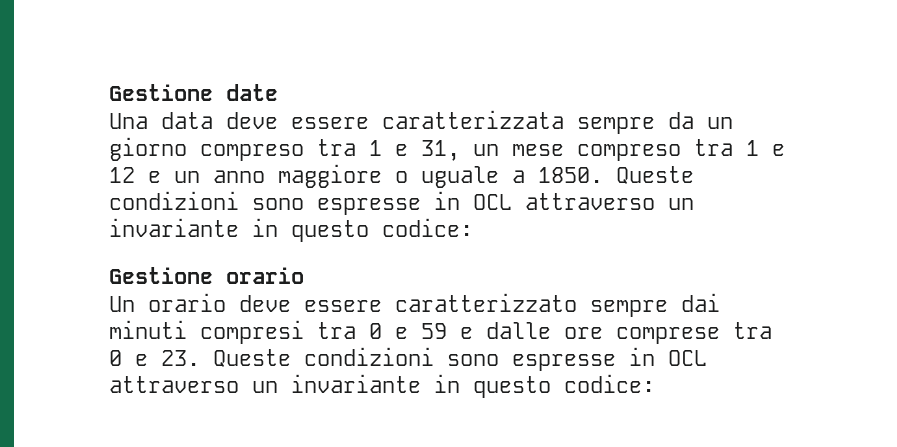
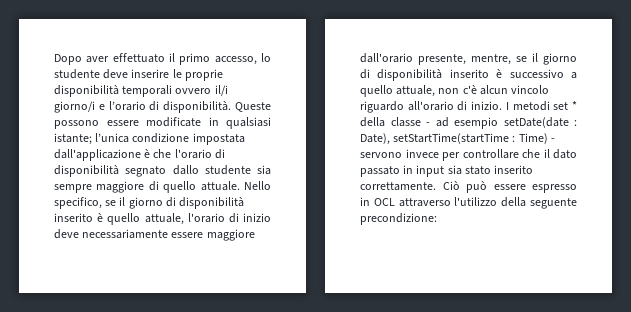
- Gestione date
- Una data deve essere caratterizzata sempre da un giorno compreso tra 1 e 31, un mese compreso tra 1 e 12 e un anno maggiore o uguale a 1850. Queste condizioni sono espresse in OCL attraverso un invariante in questo codice:
- Gestione orario
- Un orario deve essere caratterizzato sempre dai minuti compresi tra 0 e 59 e dalle ore comprese tra 0 e 23. Queste condizioni sono espresse in OCL attraverso un invariante in questo codice:
+ Dopo aver effettuato il primo accesso, lo studente deve inserire le proprie disponibilità temporali ovvero il/i giorno/i e l’orario di disponibilità. Queste possono essere modificate in qualsiasi istante; l’unica condizione impostata dall'applicazione è che l'orario di disponibilità segnato dallo studente sia sempre maggiore di quello attuale. Nello specifico, se il giorno di disponibilità inserito è quello attuale, l'orario di inizio deve necessariamente essere maggiore dall'orario presente, mentre, se il giorno di disponibilità inserito è successivo a quello attuale, non c'è alcun vincolo riguardo all'orario di inizio. I metodi set * della classe - ad esempio setDate(date : Date), setStartTime(startTime : Time) - servono invece per controllare che il dato passato in input sia stato inserito correttamente. Ciò può essere espresso in OCL attraverso l'utilizzo della seguente precondizione:

